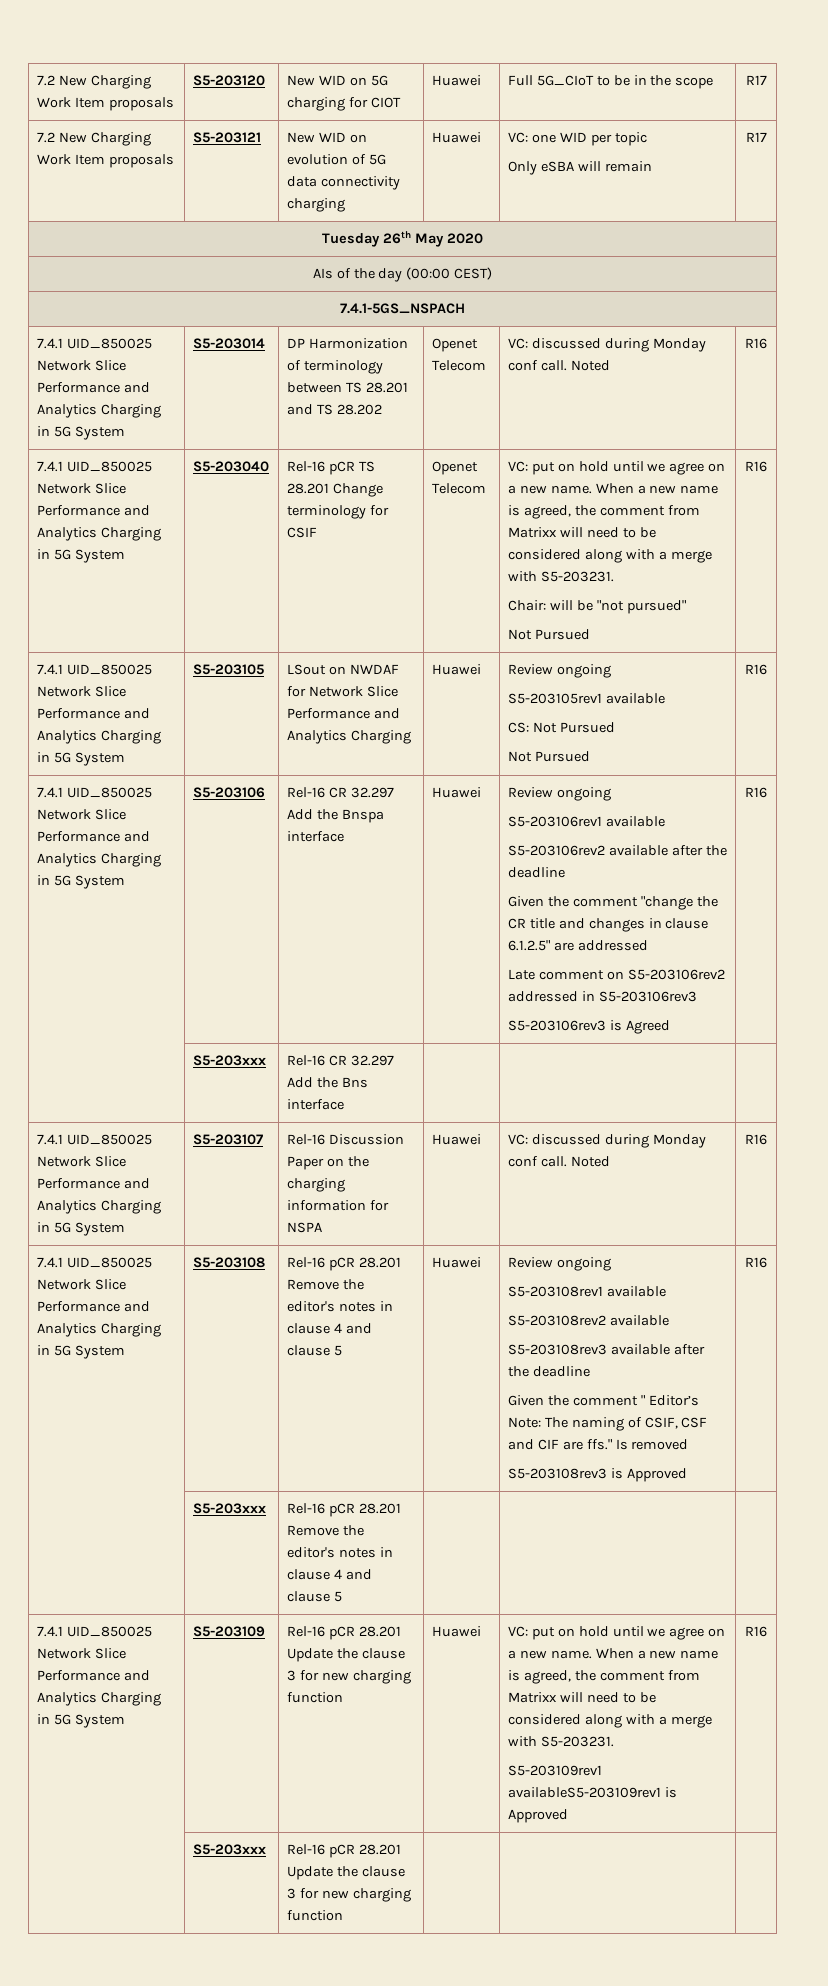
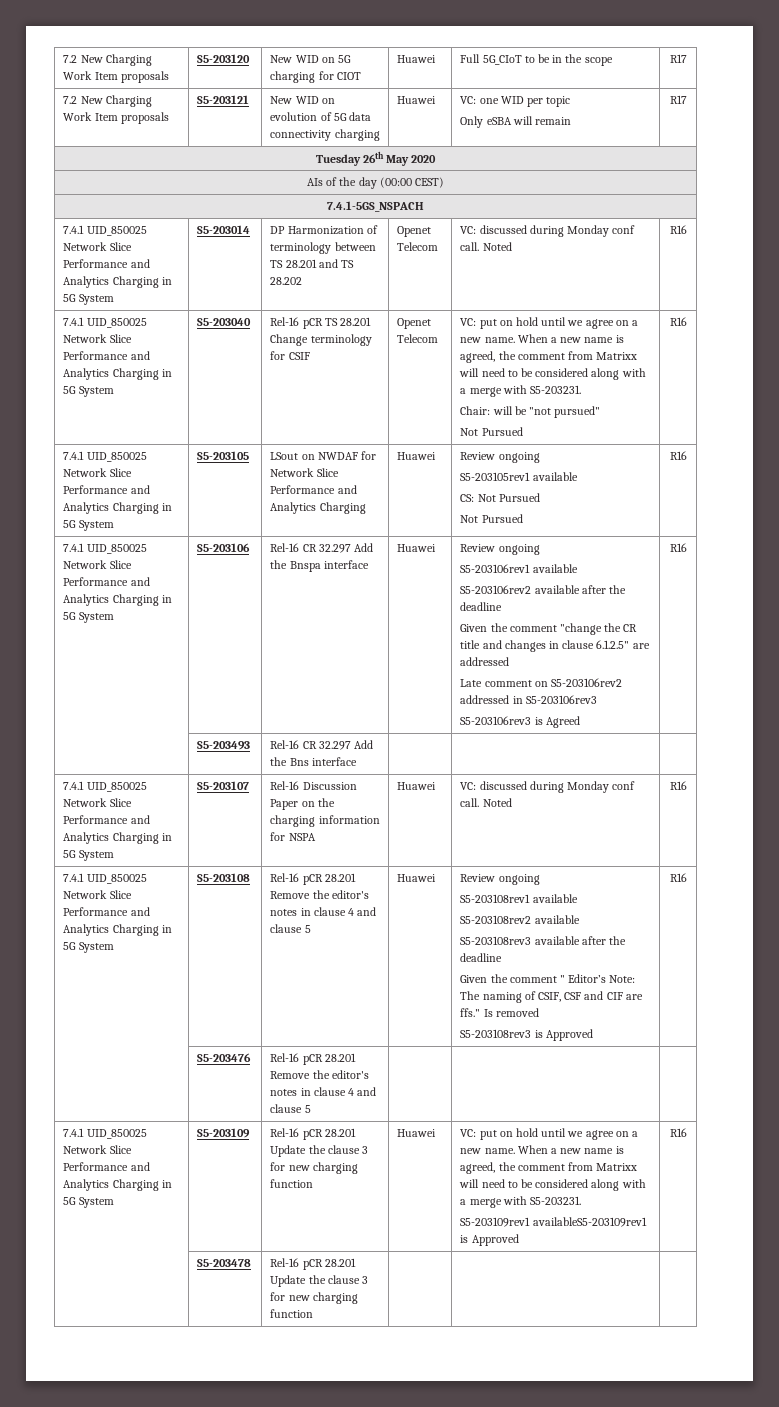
- | S5-203xxx | Rel-16 CR 32.297 Add the Bns interface | | |
+ | S5-203493 | Rel-16 CR 32.297 Add the Bns interface | | |
- | S5-203xxx | Rel-16 pCR 28.201 Remove the editor's notes in clause 4 and clause 5 | | |
+ | S5-203476 | Rel-16 pCR 28.201 Remove the editor's notes in clause 4 and clause 5 | | |
- | S5-203xxx | Rel-16 pCR 28.201 Update the clause 3 for new charging function | | |
+ | S5-203478 | Rel-16 pCR 28.201 Update the clause 3 for new charging function | | |

